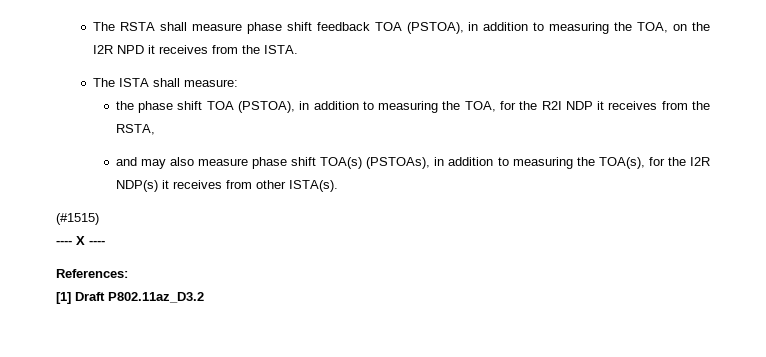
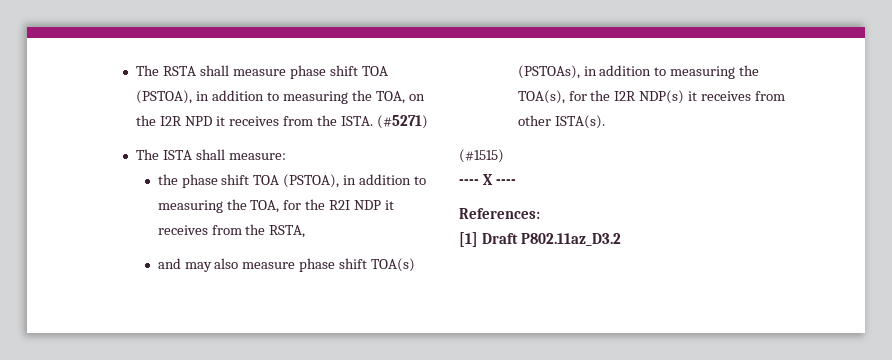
- The RSTA shall measure phase shift feedback TOA (PSTOA), in addition to measuring the TOA, on the I2R NPD it receives from the ISTA.
+ The RSTA shall measure phase shift TOA (PSTOA), in addition to measuring the TOA, on the I2R NPD it receives from the ISTA. (#5271)

